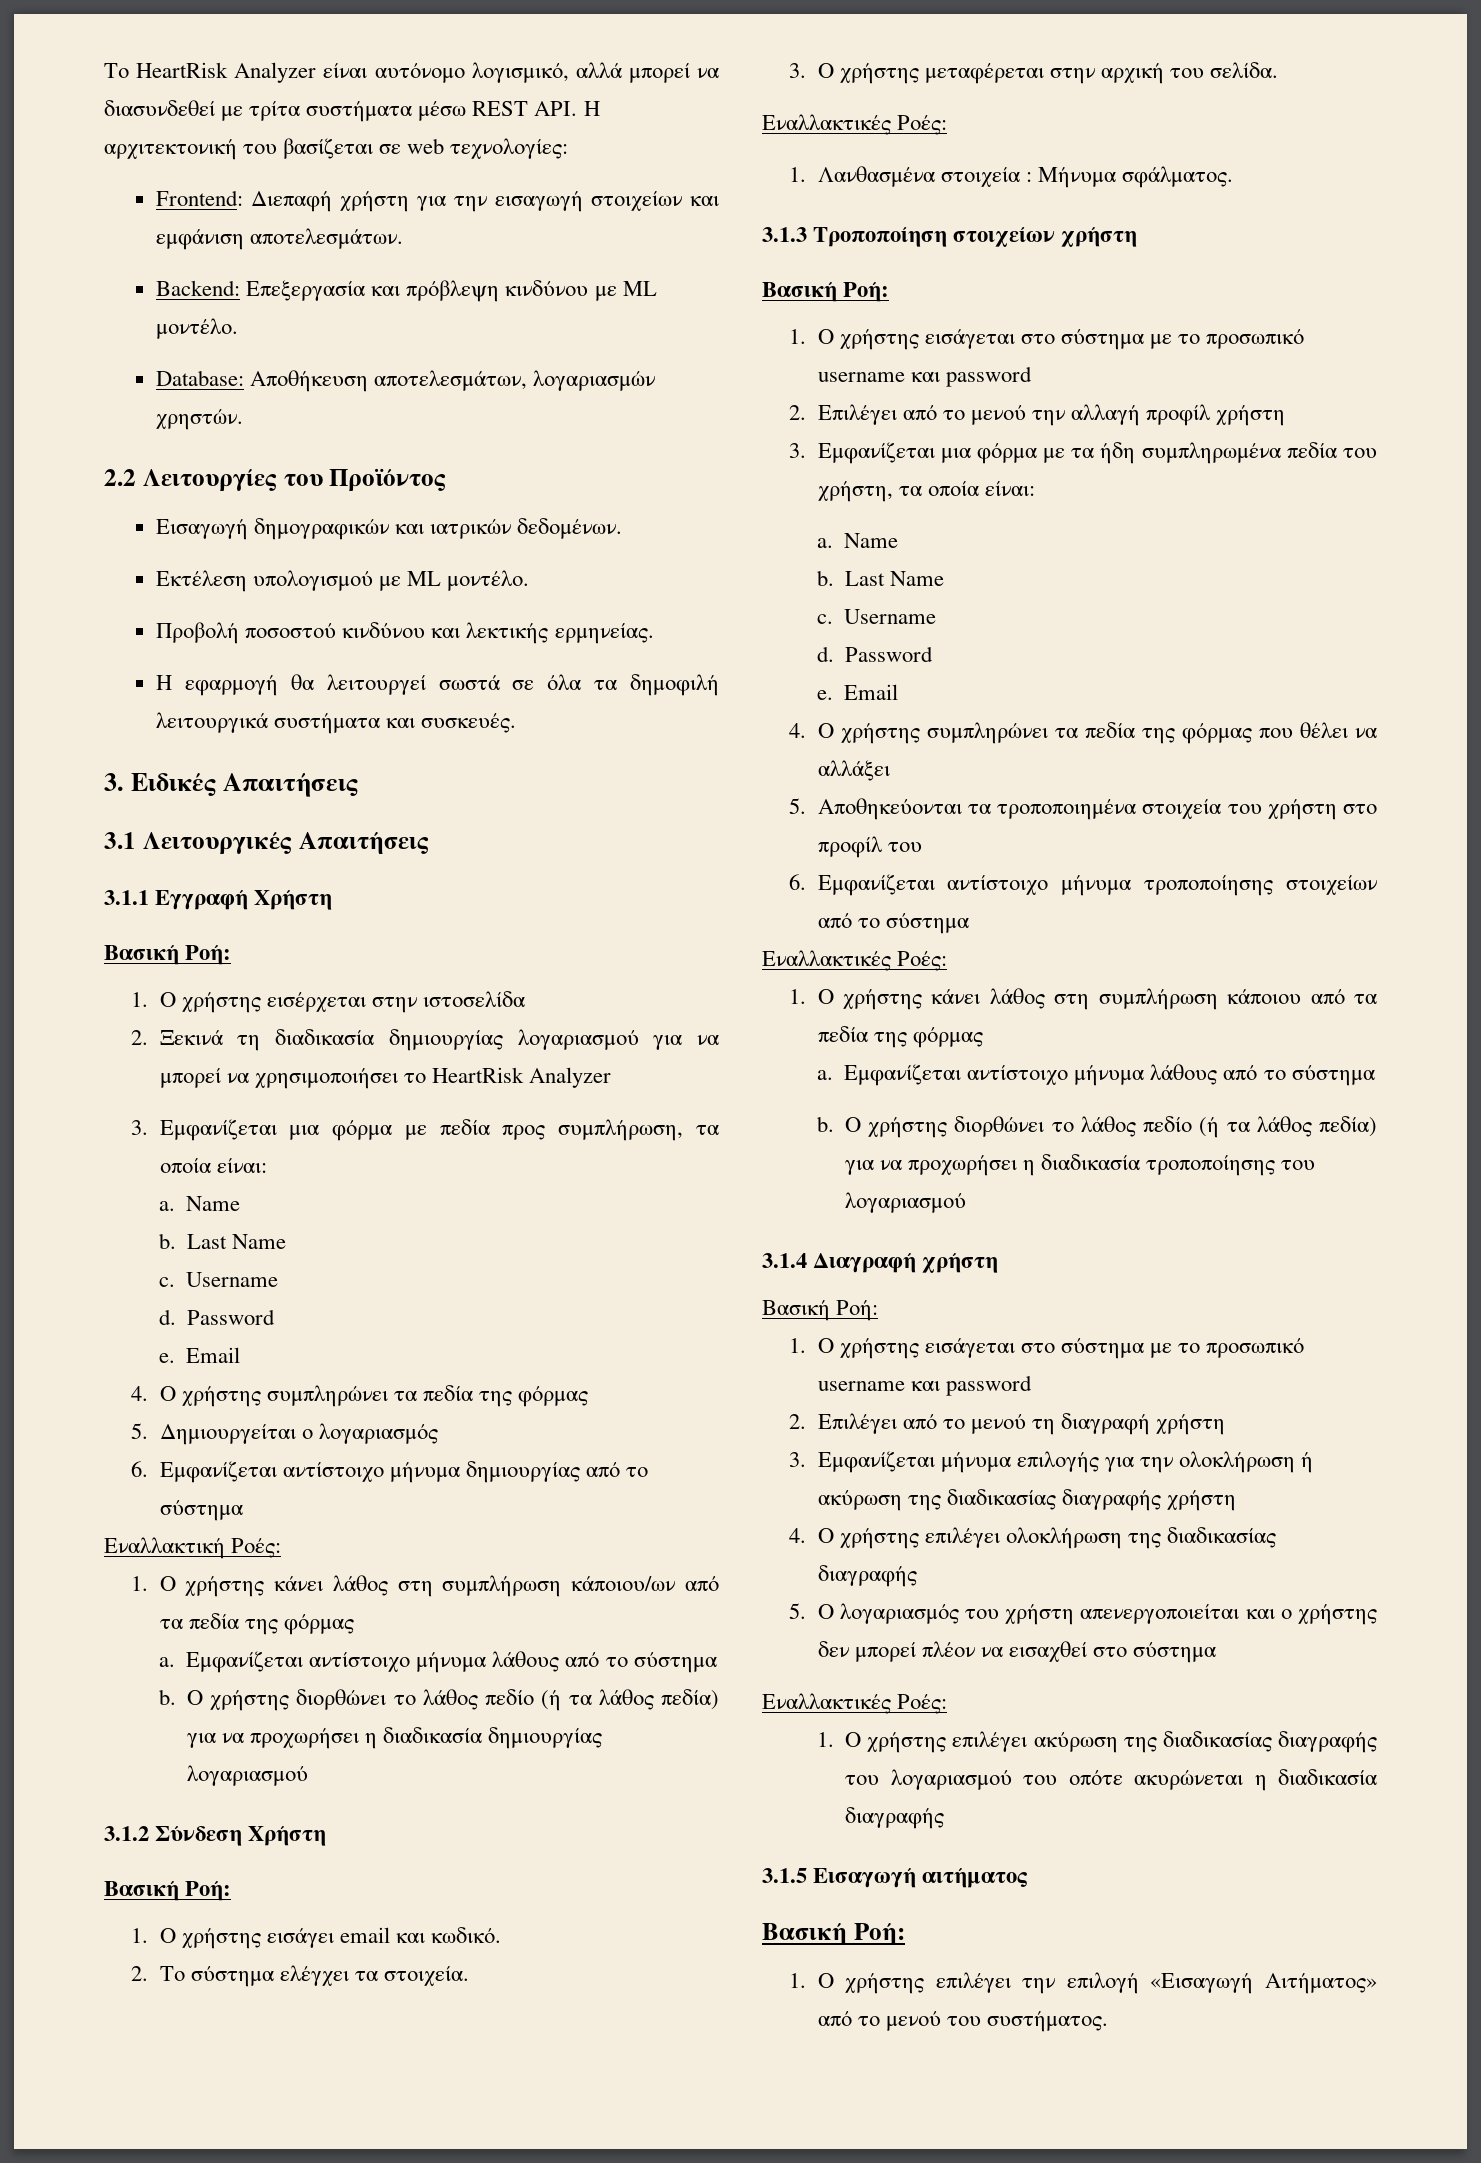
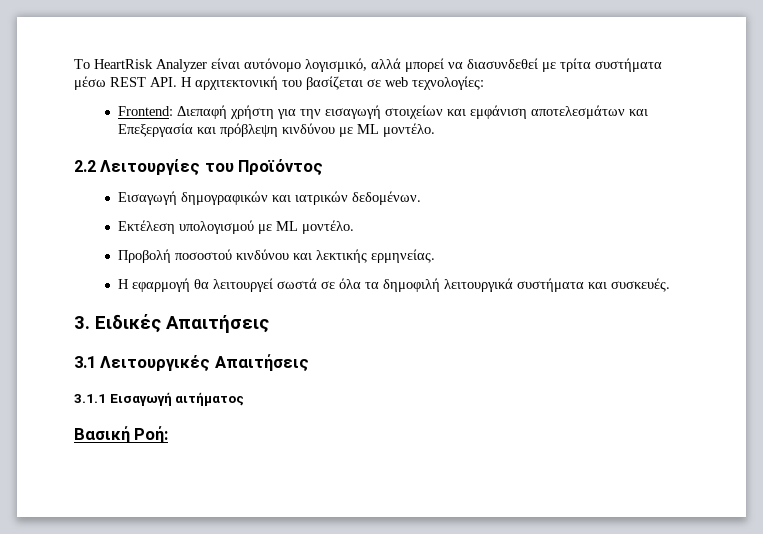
- Frontend: Διεπαφή χρήστη για την εισαγωγή στοιχείων και εμφάνιση αποτελεσμάτων.
- Backend: Επεξεργασία και πρόβλεψη κινδύνου με ML μοντέλο.
+ Frontend: Διεπαφή χρήστη για την εισαγωγή στοιχείων και εμφάνιση αποτελεσμάτων και Επεξεργασία και πρόβλεψη κινδύνου με ML μοντέλο.
- Database: Αποθήκευση αποτελεσμάτων, λογαριασμών χρηστών.
- 3.1.1 Εγγραφή Χρήστη
+ 3.1.1 Εισαγωγή αιτήματος
  Βασική Ροή:
- 1. Ο χρήστης εισέρχεται στην ιστοσελίδα
- 2. Ξεκινά τη διαδικασία δημιουργίας λογαριασμού για να μπορεί να χρησιμοποιήσει το HeartRisk Analyzer
- 3. Εμφανίζεται μια φόρμα με πεδία προς συμπλήρωση, τα οποία είναι:
- a. Name
- b. Last Name
- c. Username
- d. Password
- e. Email
- 4. Ο χρήστης συμπληρώνει τα πεδία της φόρμας
- 5. Δημιουργείται ο λογαριασμός
- 6. Εμφανίζεται αντίστοιχο μήνυμα δημιουργίας από το σύστημα
- Εναλλακτική Ροές:
- 1. Ο χρήστης κάνει λάθος στη συμπλήρωση κάποιου/ων από τα πεδία της φόρμας
- a. Εμφανίζεται αντίστοιχο μήνυμα λάθους από το σύστημα
- b. Ο χρήστης διορθώνει το λάθος πεδίο (ή τα λάθος πεδία) για να προχωρήσει η διαδικασία δημιουργίας λογαριασμού
- 3.1.2 Σύνδεση Χρήστη
- Βασική Ροή:
- 1. Ο χρήστης εισάγει email και κωδικό.
- 2. Το σύστημα ελέγχει τα στοιχεία.
- 3. Ο χρήστης μεταφέρεται στην αρχική του σελίδα.
- Εναλλακτικές Ροές:
- 1. Λανθασμένα στοιχεία : Μήνυμα σφάλματος.
- 3.1.3 Τροποποίηση στοιχείων χρήστη
- Βασική Ροή:
- 1. Ο χρήστης εισάγεται στο σύστημα με το προσωπικό username και password
- 2. Επιλέγει από το μενού την αλλαγή προφίλ χρήστη
- 3. Εμφανίζεται μια φόρμα με τα ήδη συμπληρωμένα πεδία του χρήστη, τα οποία είναι:
- a. Name
- b. Last Name
- c. Username
- d. Password
- e. Email
- 4. Ο χρήστης συμπληρώνει τα πεδία της φόρμας που θέλει να αλλάξει
- 5. Αποθηκεύονται τα τροποποιημένα στοιχεία του χρήστη στο προφίλ του
- 6. Εμφανίζεται αντίστοιχο μήνυμα τροποποίησης στοιχείων από το σύστημα
- Εναλλακτικές Ροές:
- 1. Ο χρήστης κάνει λάθος στη συμπλήρωση κάποιου από τα πεδία της φόρμας
- a. Εμφανίζεται αντίστοιχο μήνυμα λάθους από το σύστημα
- b. Ο χρήστης διορθώνει το λάθος πεδίο (ή τα λάθος πεδία) για να προχωρήσει η διαδικασία τροποποίησης του λογαριασμού
- 3.1.4 Διαγραφή χρήστη
- Βασική Ροή:
- 1. Ο χρήστης εισάγεται στο σύστημα με το προσωπικό username και password
- 2. Επιλέγει από το μενού τη διαγραφή χρήστη
- 3. Εμφανίζεται μήνυμα επιλογής για την ολοκλήρωση ή ακύρωση της διαδικασίας διαγραφής χρήστη
- 4. Ο χρήστης επιλέγει ολοκλήρωση της διαδικασίας διαγραφής
- 5. Ο λογαριασμός του χρήστη απενεργοποιείται και ο χρήστης δεν μπορεί πλέον να εισαχθεί στο σύστημα
- Εναλλακτικές Ροές:
- 1. Ο χρήστης επιλέγει ακύρωση της διαδικασίας διαγραφής του λογαριασμού του οπότε ακυρώνεται η διαδικασία διαγραφής
- 3.1.5 Εισαγωγή αιτήματος
- Βασική Ροή:
- 1. Ο χρήστης επιλέγει την επιλογή «Εισαγωγή Αιτήματος» από το μενού του συστήματος.

